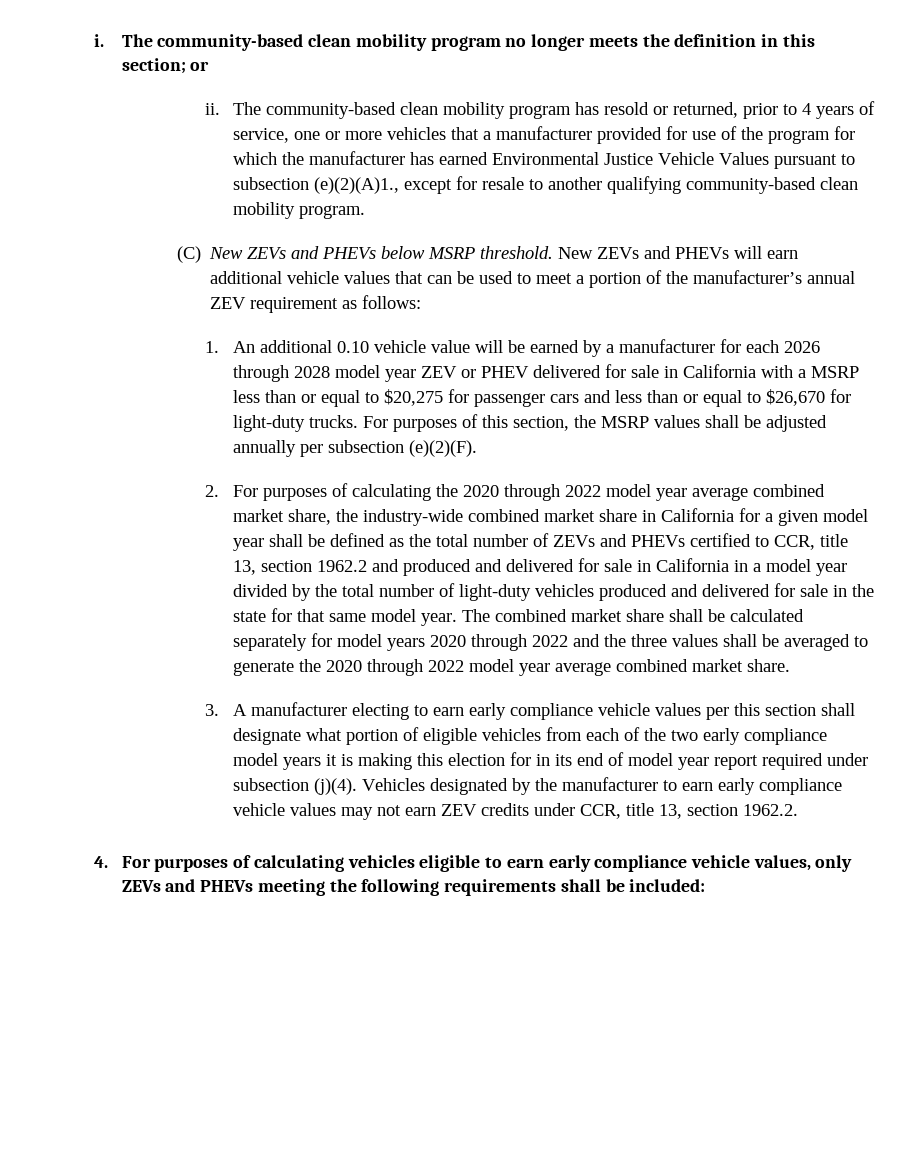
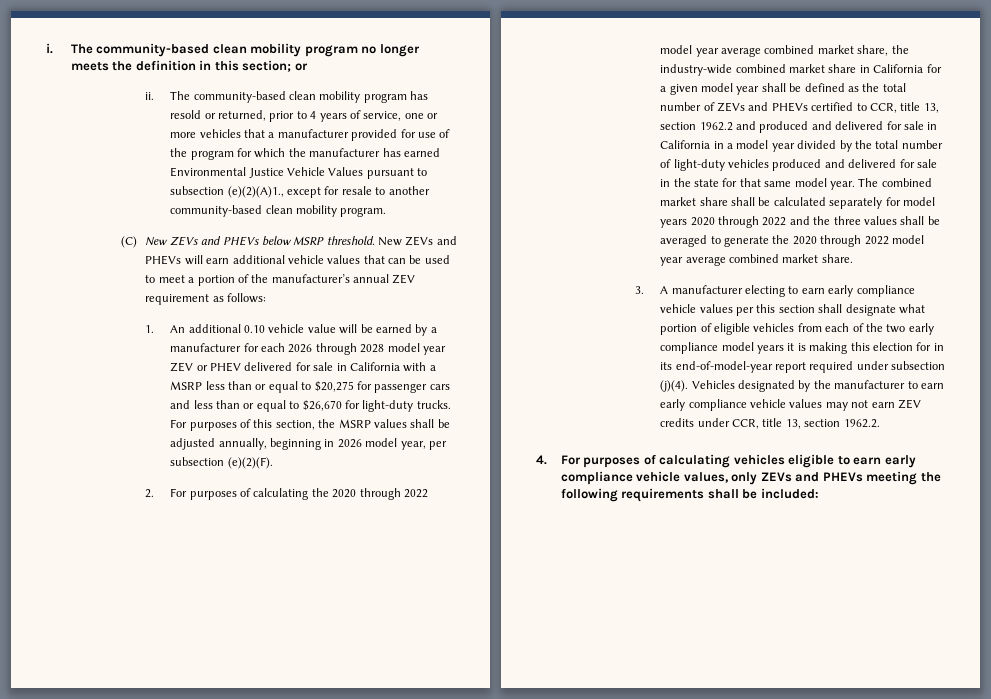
- The community-based clean mobility program has resold or returned, prior to 4 years of service, one or more vehicles that a manufacturer provided for use of the program for which the manufacturer has earned Environmental Justice Vehicle Values pursuant to subsection (e)(2)(A)1., except for resale to another qualifying community-based clean mobility program.
+ The community-based clean mobility program has resold or returned, prior to 4 years of service, one or more vehicles that a manufacturer provided for use of the program for which the manufacturer has earned Environmental Justice Vehicle Values pursuant to subsection (e)(2)(A)1., except for resale to another community-based clean mobility program.
- For purposes of this section, the MSRP values shall be adjusted annually per subsection (e)(2)(F).
+ For purposes of this section, the MSRP values shall be adjusted annually, beginning in 2026 model year, per subsection (e)(2)(F).
- 3. A manufacturer electing to earn early compliance vehicle values per this section shall designate what portion of eligible vehicles from each of the two early compliance model years it is making this election for in its end of model year report required under subsection (j)(4).
+ 3. A manufacturer electing to earn early compliance vehicle values per this section shall designate what portion of eligible vehicles from each of the two early compliance model years it is making this election for in its end-of-model-year report required under subsection (j)(4).

